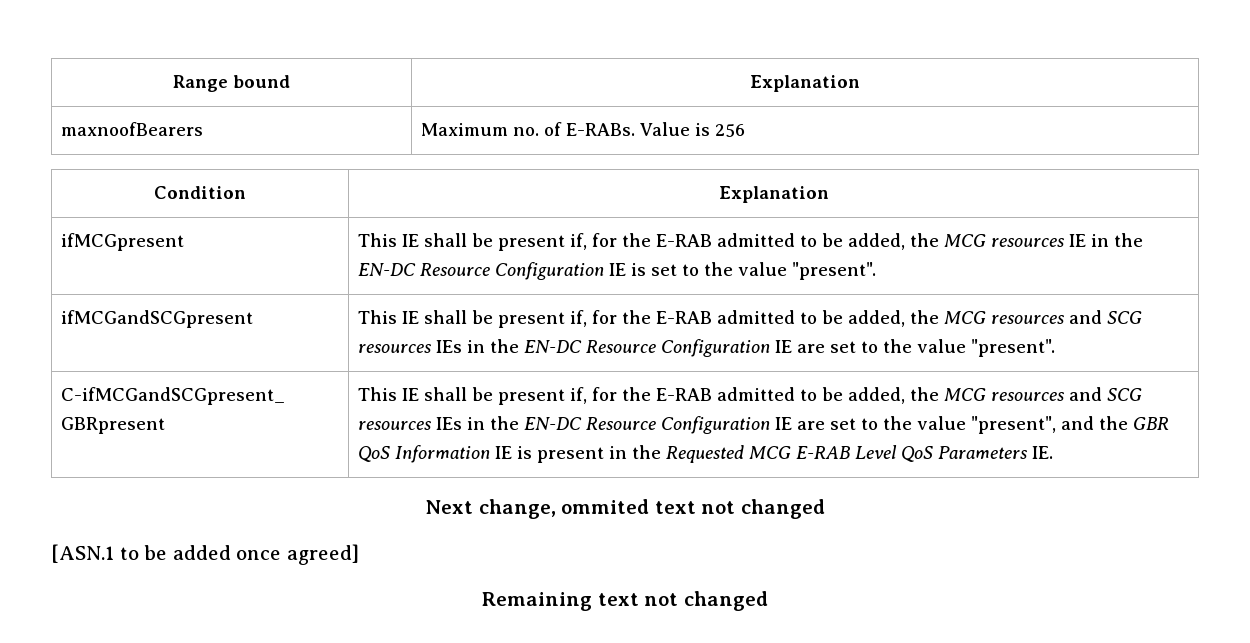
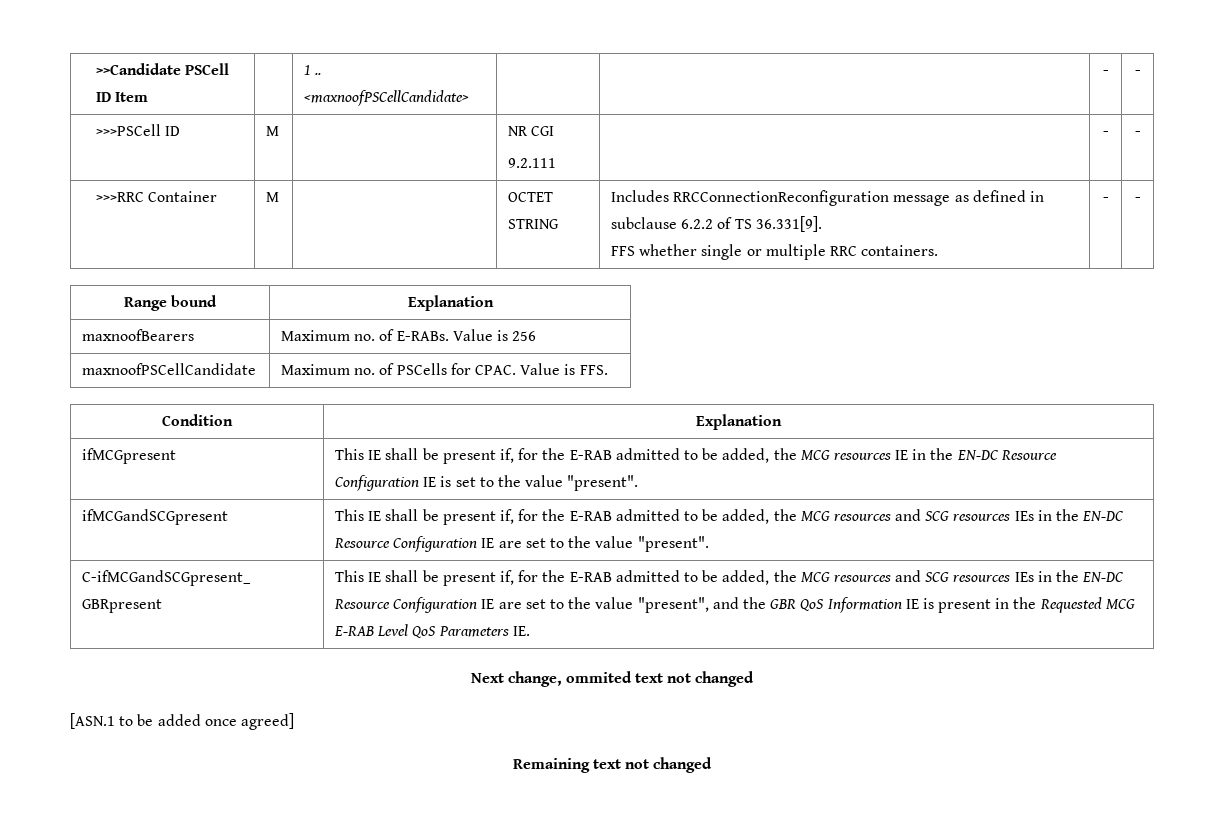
+ >>Candidate PSCell ID Item | | 1 .. <maxnoofPSCellCandidate> | | | - | -
+ >>>PSCell ID | M | | NR CGI
+ 9.2.111 | | - | -
+ >>>RRC Container | M | | OCTET STRING | Includes RRCConnectionReconfiguration message as defined in subclause 6.2.2 of TS 36.331[9].
+ FFS whether single or multiple RRC containers. | - | -
+ maxnoofPSCellCandidate | Maximum no. of PSCells for CPAC. Value is FFS.

